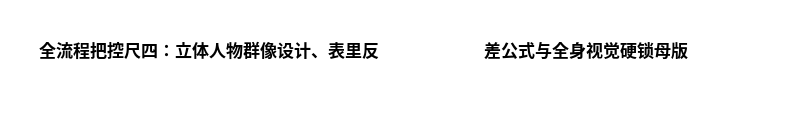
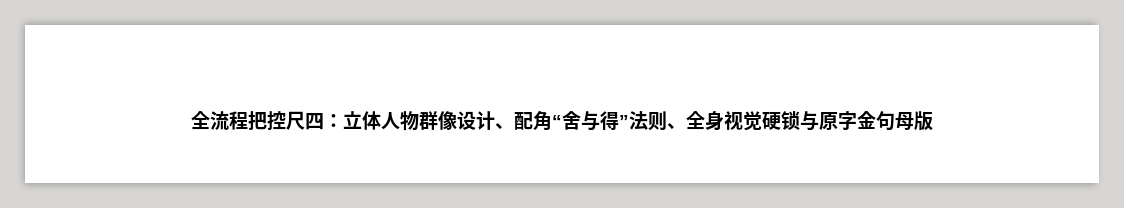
- 全流程把控尺四：立体人物群像设计、表里反差公式与全身视觉硬锁母版
+ 全流程把控尺四：立体人物群像设计、配角“舍与得”法则、全身视觉硬锁与原字金句母版

